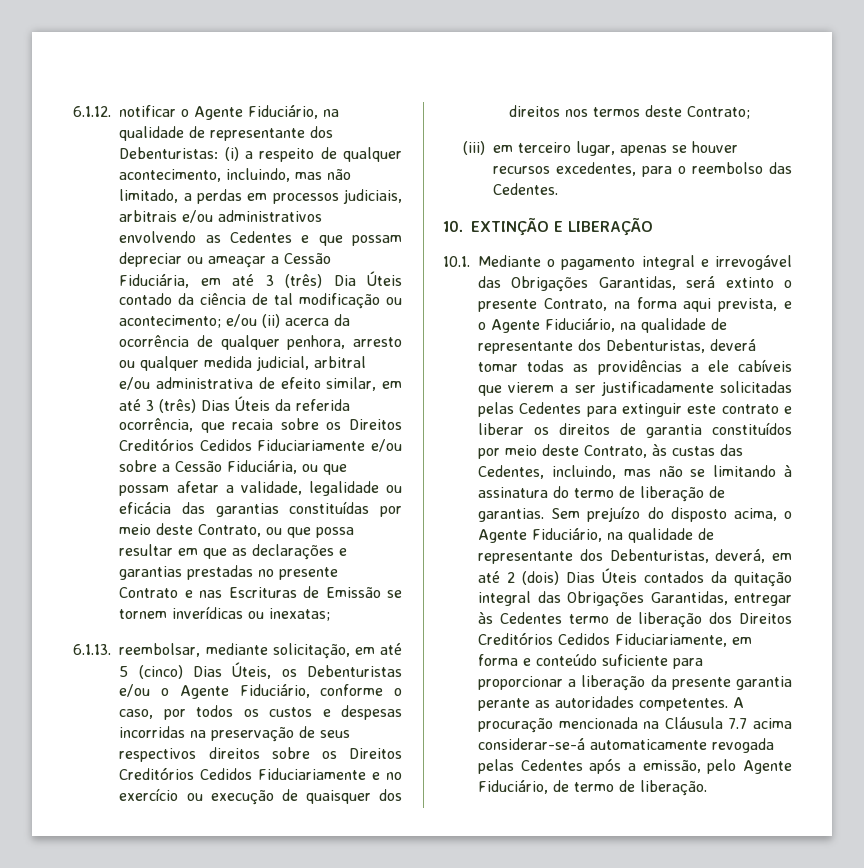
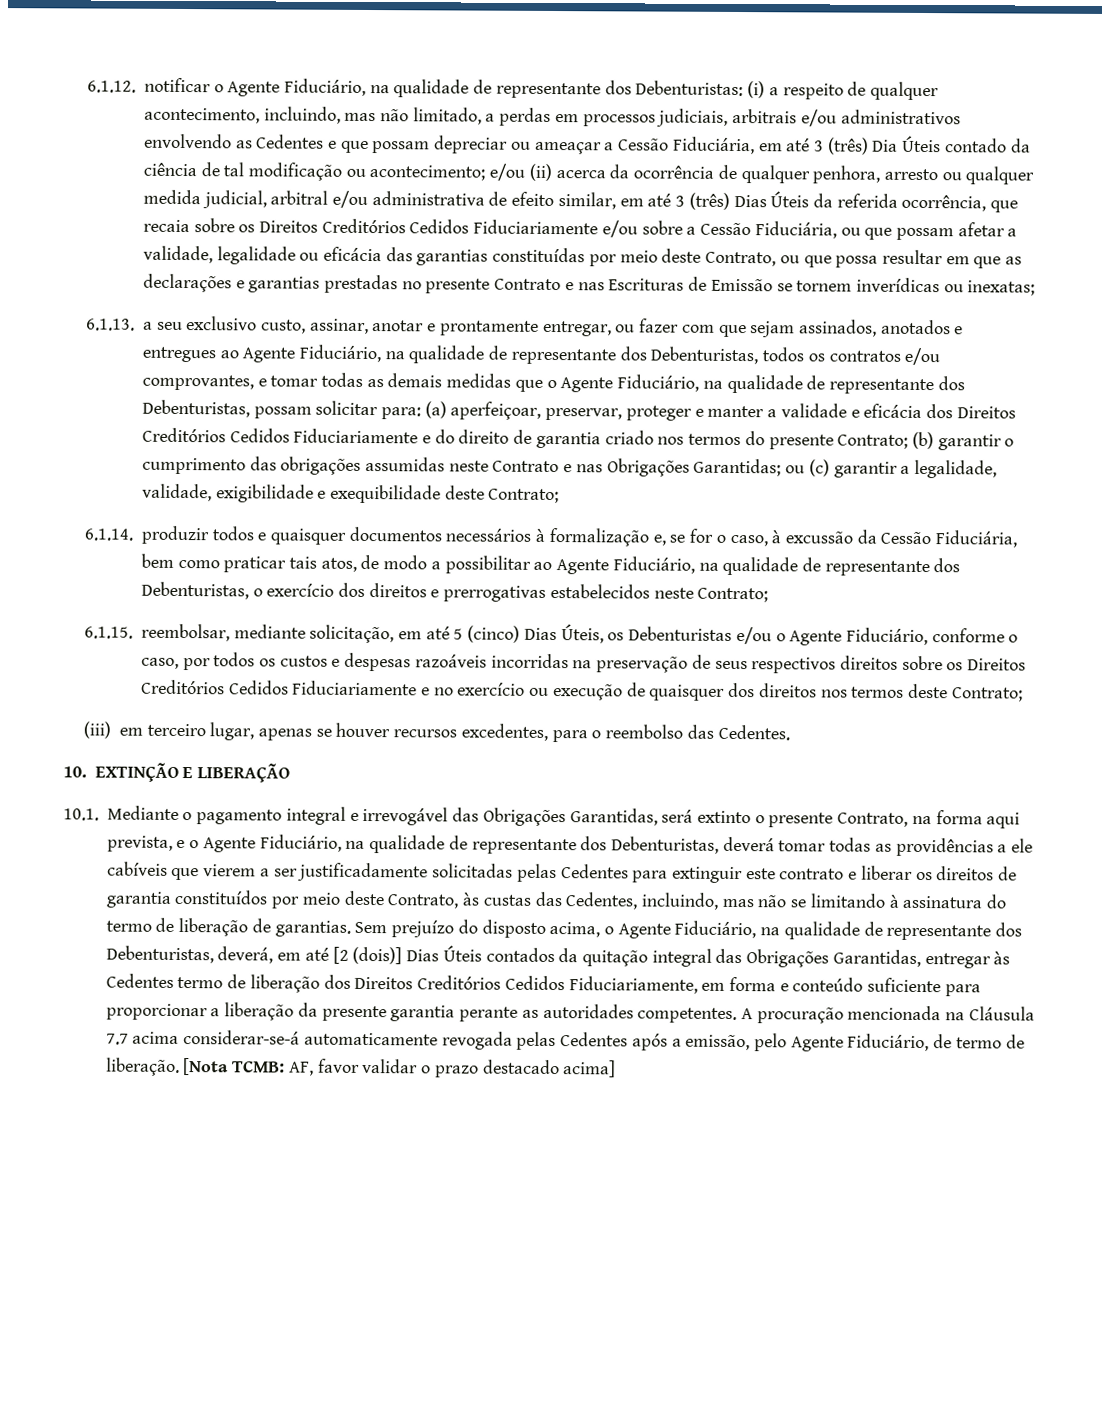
- 6.1.13. reembolsar, mediante solicitação, em até 5 (cinco) Dias Úteis, os Debenturistas e/ou o Agente Fiduciário, conforme o caso, por todos os custos e despesas incorridas na preservação de seus respectivos direitos sobre os Direitos Creditórios Cedidos Fiduciariamente e no exercício ou execução de quaisquer dos direitos nos termos deste Contrato;
+ 6.1.13. a seu exclusivo custo, assinar, anotar e prontamente entregar, ou fazer com que sejam assinados, anotados e entregues ao Agente Fiduciário, na qualidade de representante dos Debenturistas, todos os contratos e/ou comprovantes, e tomar todas as demais medidas que o Agente Fiduciário, na qualidade de representante dos Debenturistas, possam solicitar para: (a) aperfeiçoar, preservar, proteger e manter a validade e eficácia dos Direitos Creditórios Cedidos Fiduciariamente e do direito de garantia criado nos termos do presente Contrato; (b) garantir o cumprimento das obrigações assumidas neste Contrato e nas Obrigações Garantidas; ou (c) garantir a legalidade, validade, exigibilidade e exequibilidade deste Contrato;
+ 6.1.14. produzir todos e quaisquer documentos necessários à formalização e, se for o caso, à excussão da Cessão Fiduciária, bem como praticar tais atos, de modo a possibilitar ao Agente Fiduciário, na qualidade de representante dos Debenturistas, o exercício dos direitos e prerrogativas estabelecidos neste Contrato;
+ 6.1.15. reembolsar, mediante solicitação, em até 5 (cinco) Dias Úteis, os Debenturistas e/ou o Agente Fiduciário, conforme o caso, por todos os custos e despesas razoáveis incorridas na preservação de seus respectivos direitos sobre os Direitos Creditórios Cedidos Fiduciariamente e no exercício ou execução de quaisquer dos direitos nos termos deste Contrato;
- Sem prejuízo do disposto acima, o Agente Fiduciário, na qualidade de representante dos Debenturistas, deverá, em até 2 (dois) Dias Úteis contados da quitação integral das Obrigações Garantidas, entregar às Cedentes termo de liberação dos Direitos Creditórios Cedidos Fiduciariamente, em forma e conteúdo suficiente para proporcionar a liberação da presente garantia perante as autoridades competentes.
+ Sem prejuízo do disposto acima, o Agente Fiduciário, na qualidade de representante dos Debenturistas, deverá, em até [2 (dois)] Dias Úteis contados da quitação integral das Obrigações Garantidas, entregar às Cedentes termo de liberação dos Direitos Creditórios Cedidos Fiduciariamente, em forma e conteúdo suficiente para proporcionar a liberação da presente garantia perante as autoridades competentes.
+ [Nota TCMB: AF, favor validar o prazo destacado acima]

